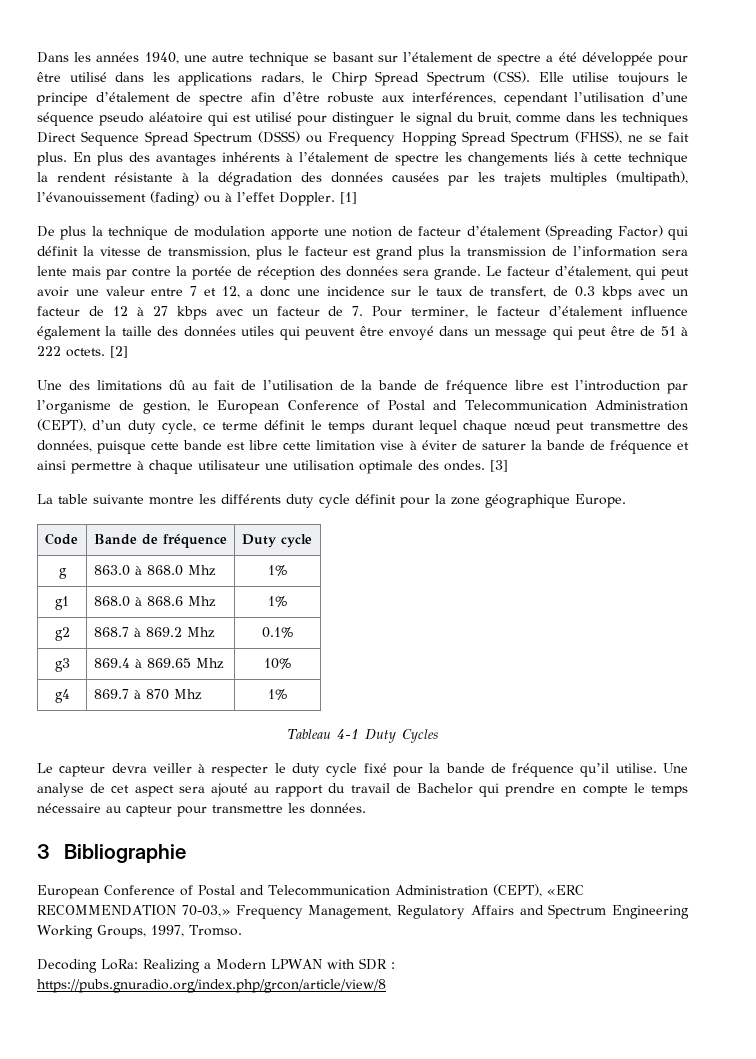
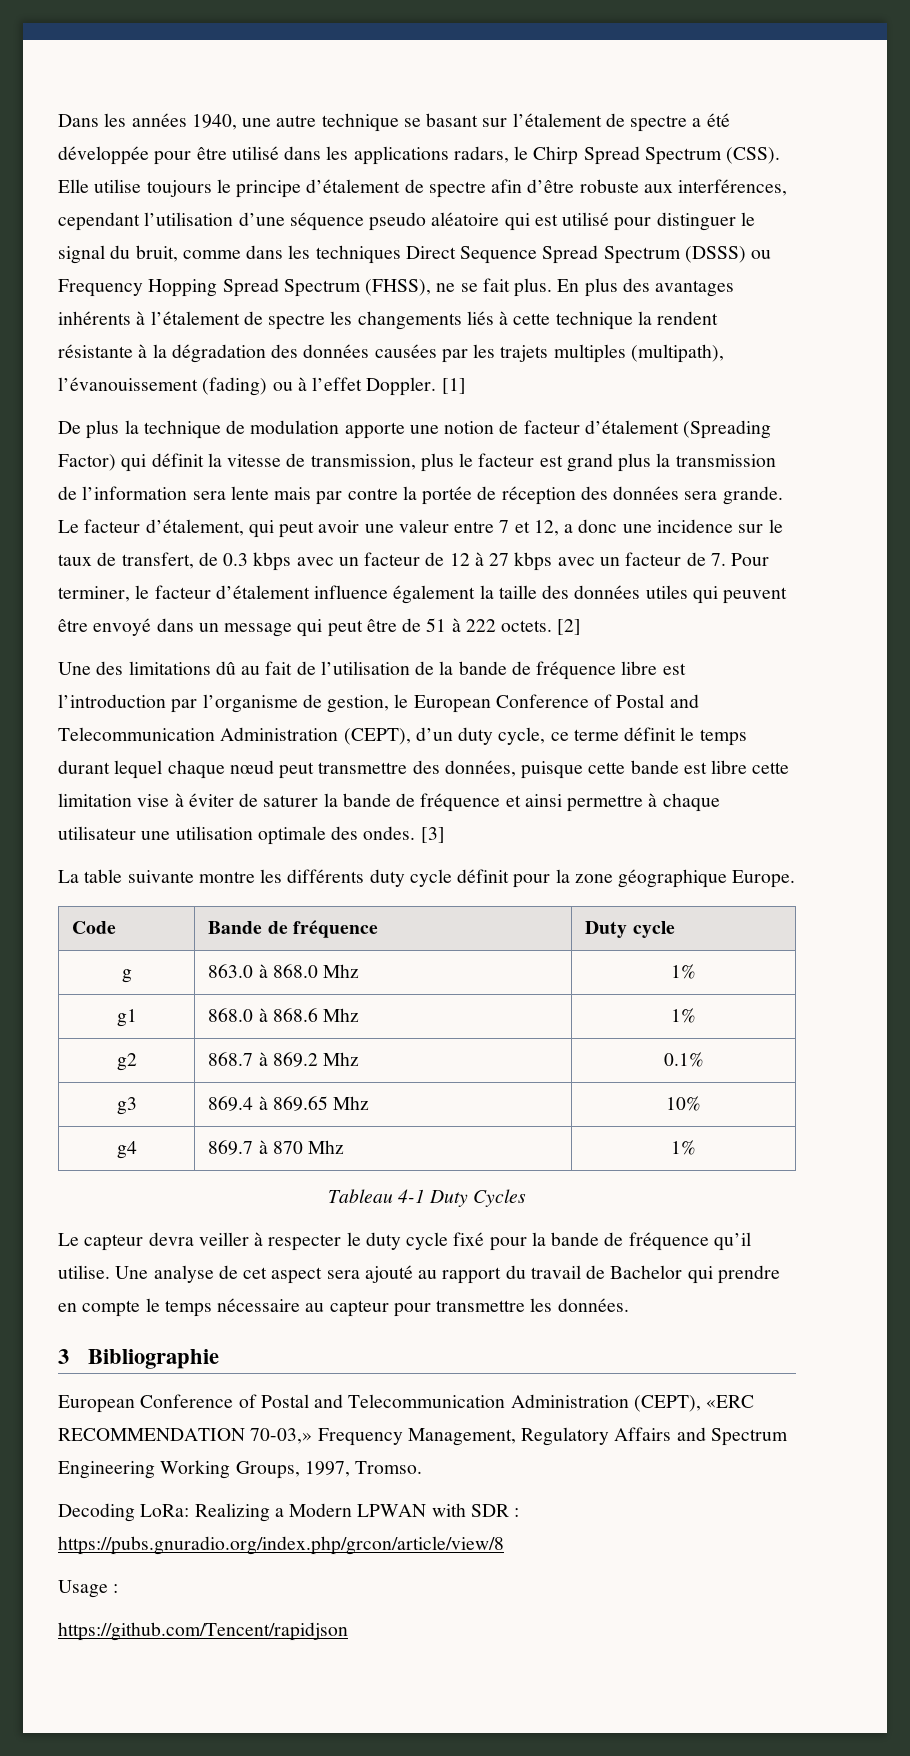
+ Usage :
+ https://github.com/Tencent/rapidjson

